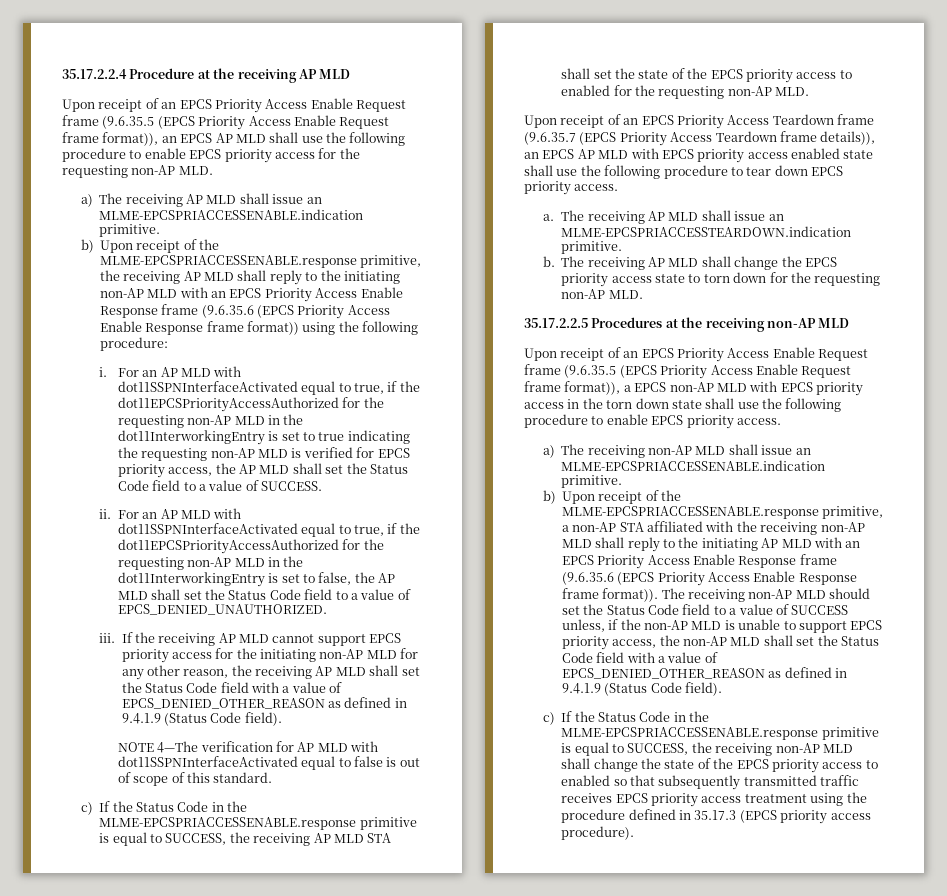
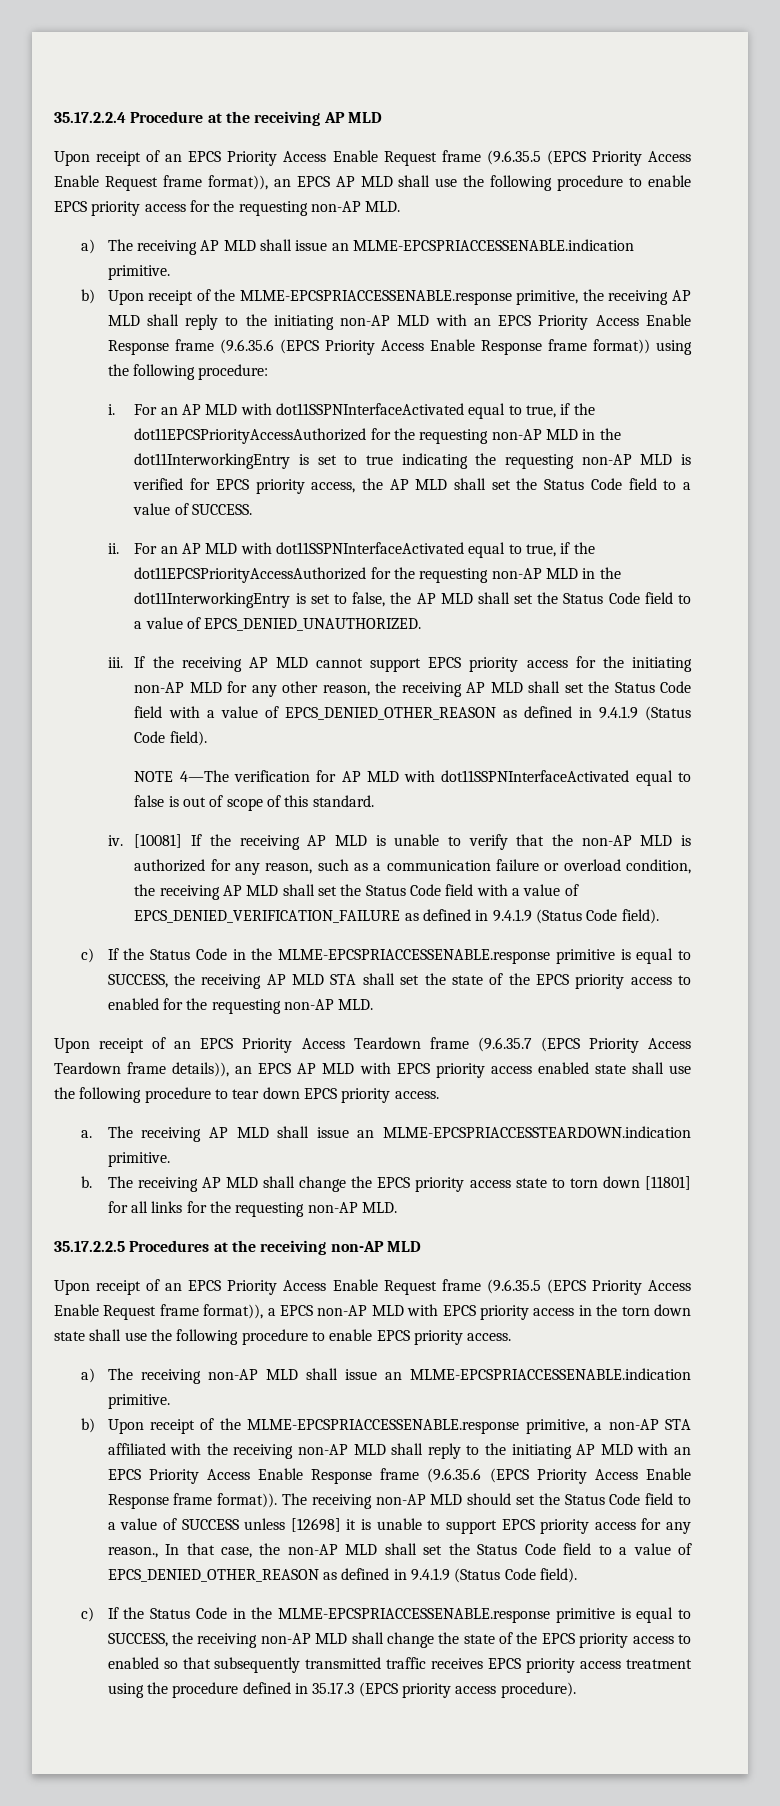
+ iv. [10081] If the receiving AP MLD is unable to verify that the non-AP MLD is authorized for any reason, such as a communication failure or overload condition, the receiving AP MLD shall set the Status Code field with a value of EPCS_DENIED_VERIFICATION_FAILURE as defined in 9.4.1.9 (Status Code field).
- The receiving AP MLD shall change the EPCS priority access state to torn down for the requesting non-AP MLD.
+ The receiving AP MLD shall change the EPCS priority access state to torn down [11801] for all links for the requesting non-AP MLD.
- The receiving non-AP MLD should set the Status Code field to a value of SUCCESS unless, if the non-AP MLD is unable to support EPCS priority access, the non-AP MLD shall set the Status Code field with a value of EPCS_DENIED_OTHER_REASON as defined in 9.4.1.9 (Status Code field).
+ The receiving non-AP MLD should set the Status Code field to a value of SUCCESS unless [12698] it is unable to support EPCS priority access for any reason., In that case, the non-AP MLD shall set the Status Code field to a value of EPCS_DENIED_OTHER_REASON as defined in 9.4.1.9 (Status Code field).

